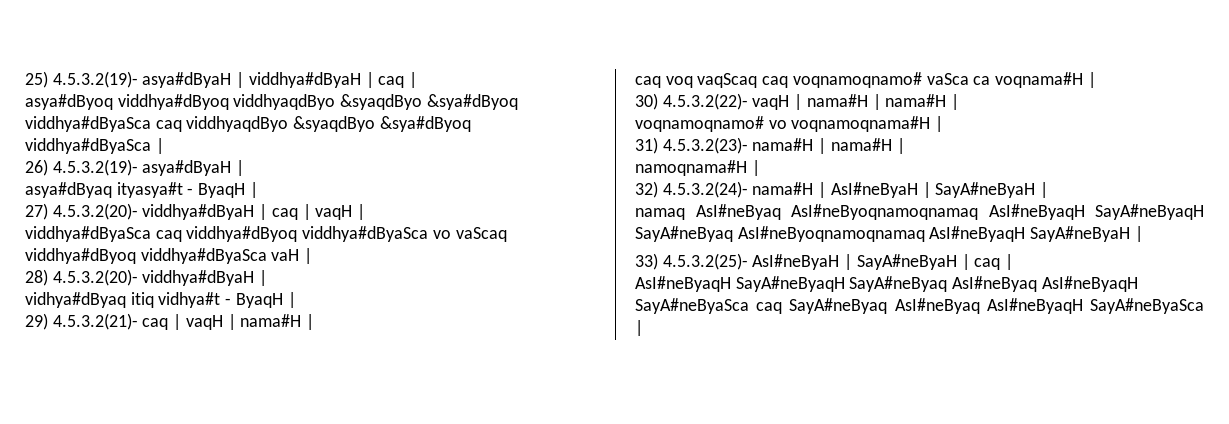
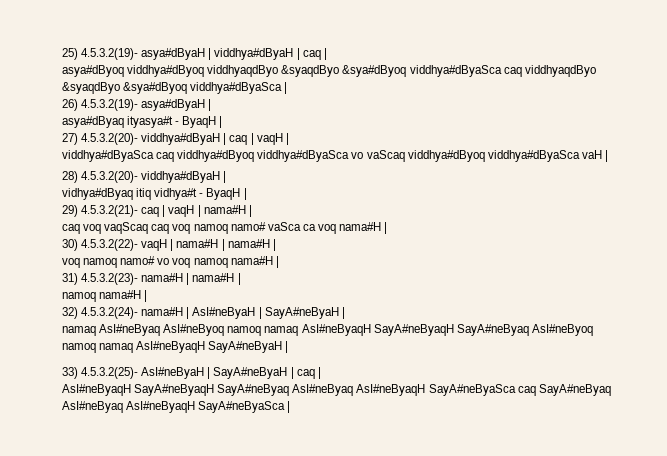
- caq voq vaqScaq caq voqnamoqnamo# vaSca ca voqnama#H |
+ caq voq vaqScaq caq voq namoq namo# vaSca ca voq nama#H |
- voqnamoqnamo# vo voqnamoqnama#H |
+ voq namoq namo# vo voq namoq nama#H |
  31) 4.5.3.2(23)- nama#H | nama#H |
- namoqnama#H |
+ namoq nama#H |
- namaq AsI#neByaq AsI#neByoqnamoqnamaq AsI#neByaqH SayA#neByaqH SayA#neByaq AsI#neByoqnamoqnamaq AsI#neByaqH SayA#neByaH |
+ namaq AsI#neByaq AsI#neByoq namoq namaq AsI#neByaqH SayA#neByaqH SayA#neByaq AsI#neByoq namoq namaq AsI#neByaqH SayA#neByaH |

